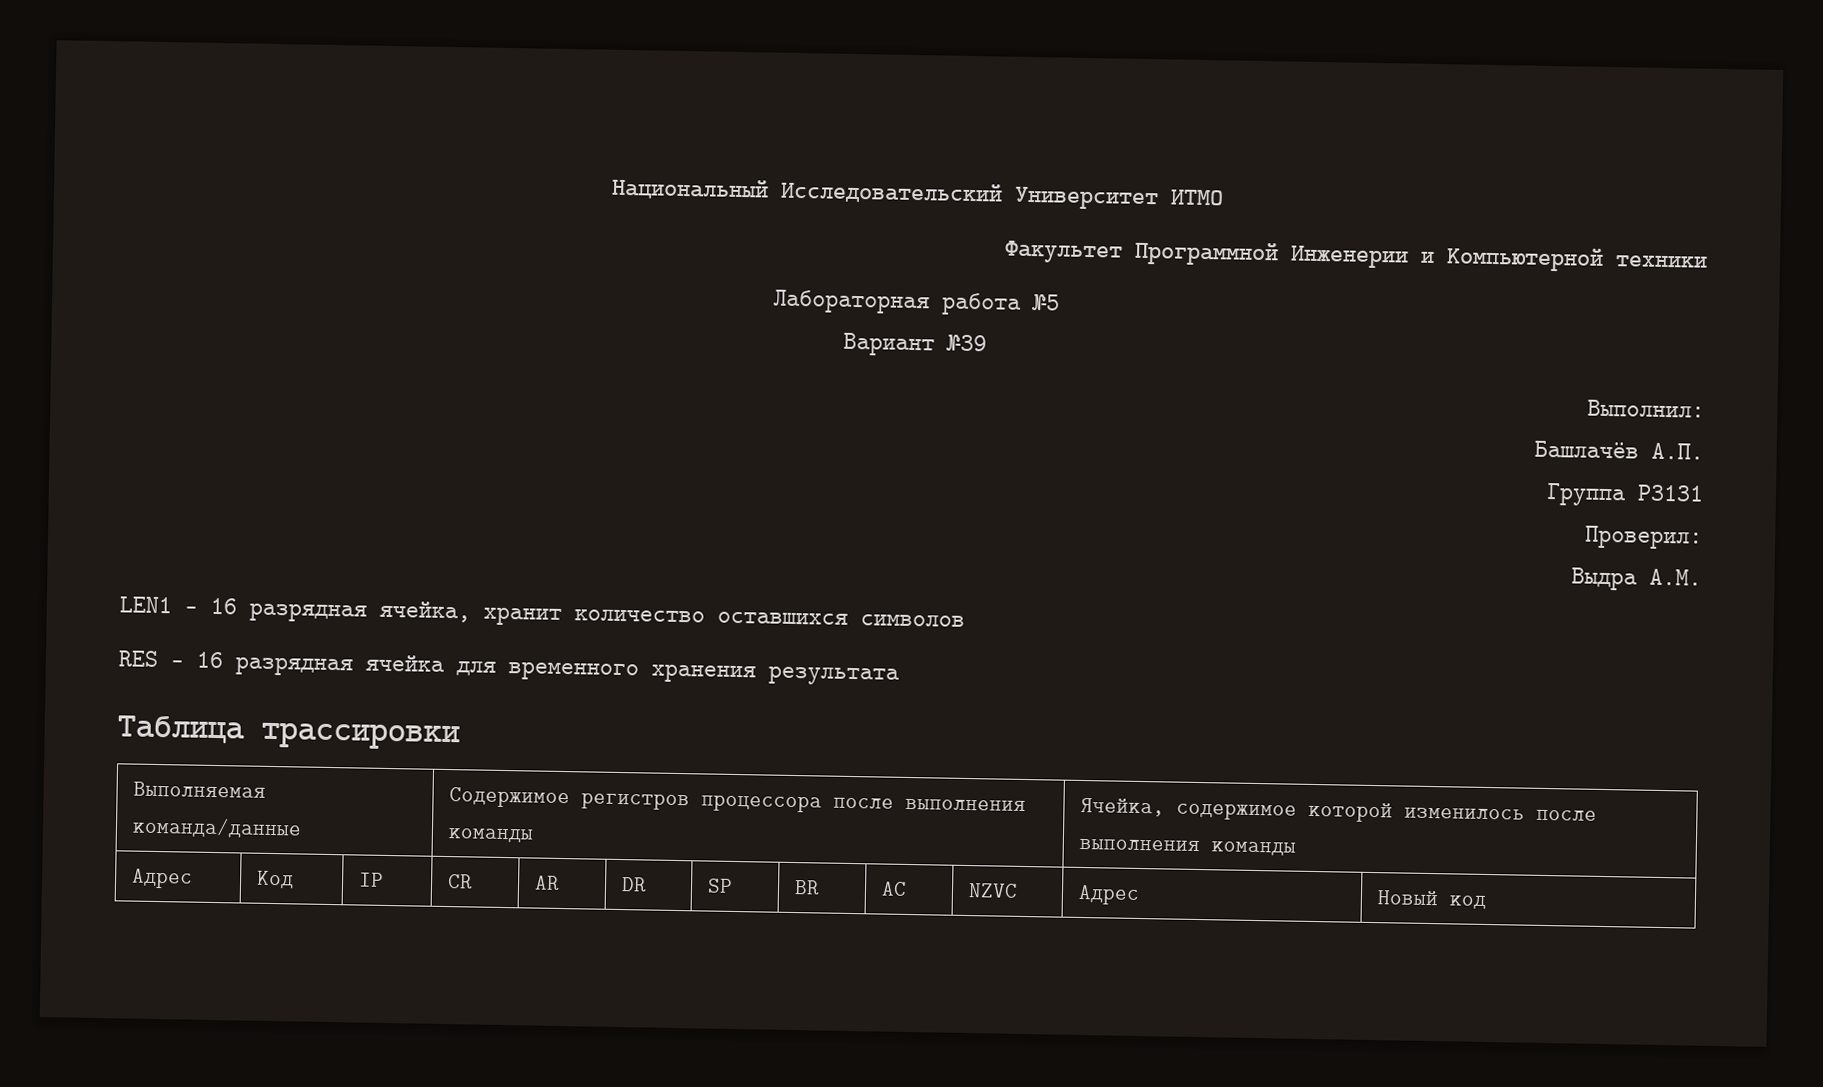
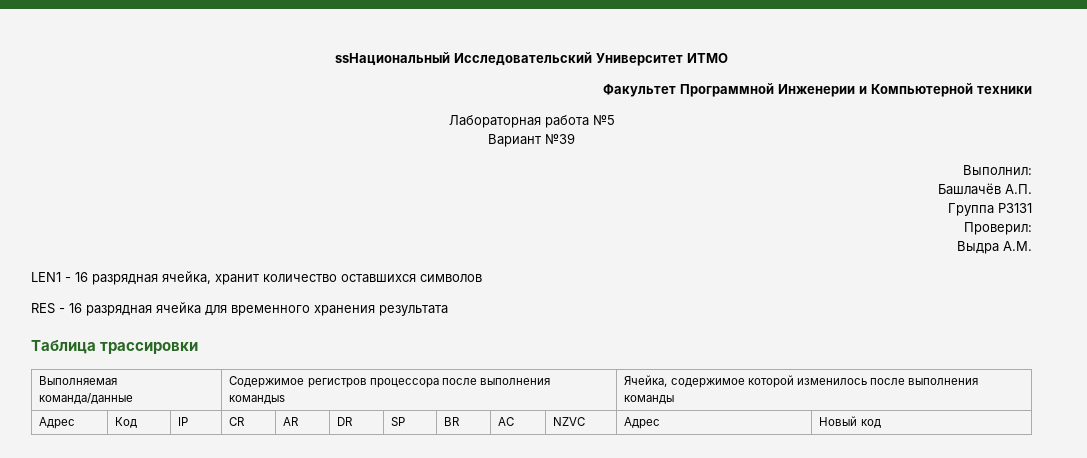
- Национальный Исследовательский Университет ИТМО
+ ssНациональный Исследовательский Университет ИТМО
- Выполняемая команда/данные | Содержимое регистров процессора после выполнения команды | Ячейка, содержимое которой изменилось после выполнения команды
+ Выполняемая команда/данные | Содержимое регистров процессора после выполнения командыs | Ячейка, содержимое которой изменилось после выполнения команды

